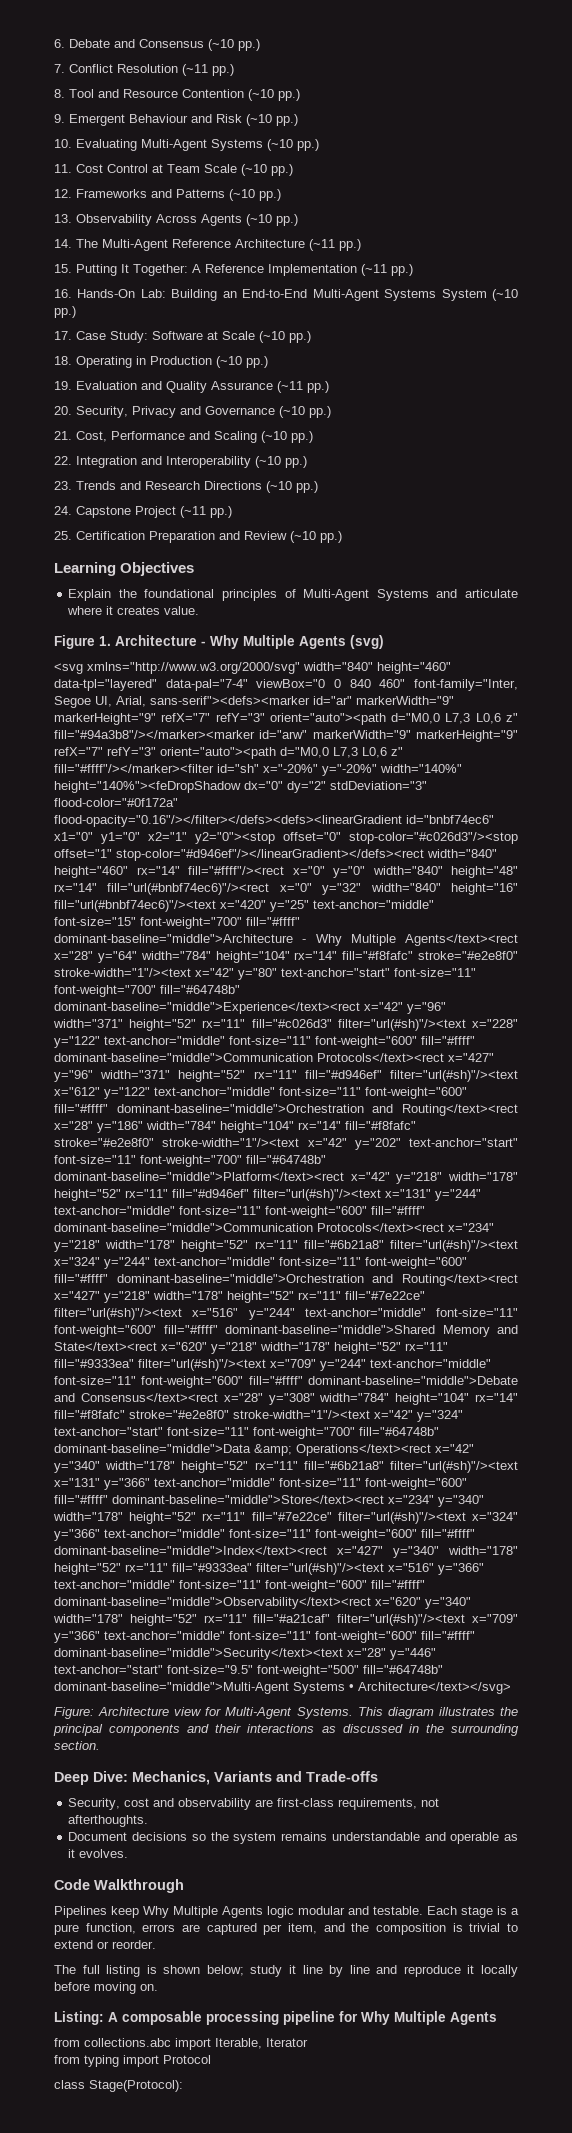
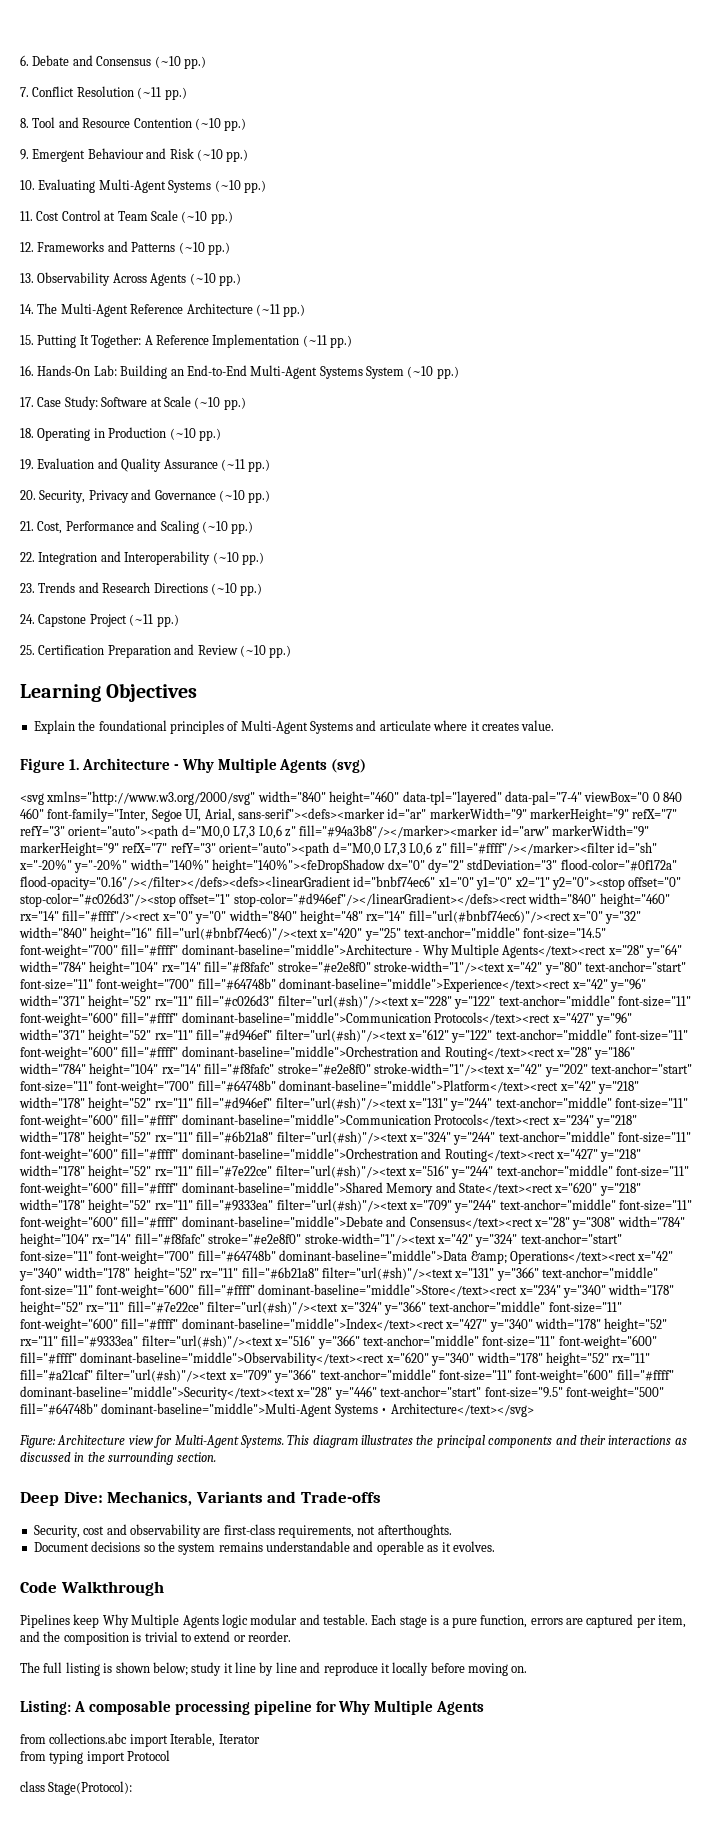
- <svg xmlns="http://www.w3.org/2000/svg" width="840" height="460" data-tpl="layered" data-pal="7-4" viewBox="0 0 840 460" font-family="Inter, Segoe UI, Arial, sans-serif"><defs><marker id="ar" markerWidth="9" markerHeight="9" refX="7" refY="3" orient="auto"><path d="M0,0 L7,3 L0,6 z" fill="#94a3b8"/></marker><marker id="arw" markerWidth="9" markerHeight="9" refX="7" refY="3" orient="auto"><path d="M0,0 L7,3 L0,6 z" fill="#ffff"/></marker><filter id="sh" x="-20%" y="-20%" width="140%" height="140%"><feDropShadow dx="0" dy="2" stdDeviation="3" flood-color="#0f172a" flood-opacity="0.16"/></filter></defs><defs><linearGradient id="bnbf74ec6" x1="0" y1="0" x2="1" y2="0"><stop offset="0" stop-color="#c026d3"/><stop offset="1" stop-color="#d946ef"/></linearGradient></defs><rect width="840" height="460" rx="14" fill="#ffff"/><rect x="0" y="0" width="840" height="48" rx="14" fill="url(#bnbf74ec6)"/><rect x="0" y="32" width="840" height="16" fill="url(#bnbf74ec6)"/><text x="420" y="25" text-anchor="middle" font-size="15" font-weight="700" fill="#ffff" dominant-baseline="middle">Architecture - Why Multiple Agents</text><rect x="28" y="64" width="784" height="104" rx="14" fill="#f8fafc" stroke="#e2e8f0" stroke-width="1"/><text x="42" y="80" text-anchor="start" font-size="11" font-weight="700" fill="#64748b" dominant-baseline="middle">Experience</text><rect x="42" y="96" width="371" height="52" rx="11" fill="#c026d3" filter="url(#sh)"/><text x="228" y="122" text-anchor="middle" font-size="11" font-weight="600" fill="#ffff" dominant-baseline="middle">Communication Protocols</text><rect x="427" y="96" width="371" height="52" rx="11" fill="#d946ef" filter="url(#sh)"/><text x="612" y="122" text-anchor="middle" font-size="11" font-weight="600" fill="#ffff" dominant-baseline="middle">Orchestration and Routing</text><rect x="28" y="186" width="784" height="104" rx="14" fill="#f8fafc" stroke="#e2e8f0" stroke-width="1"/><text x="42" y="202" text-anchor="start" font-size="11" font-weight="700" fill="#64748b" dominant-baseline="middle">Platform</text><rect x="42" y="218" width="178" height="52" rx="11" fill="#d946ef" filter="url(#sh)"/><text x="131" y="244" text-anchor="middle" font-size="11" font-weight="600" fill="#ffff" dominant-baseline="middle">Communication Protocols</text><rect x="234" y="218" width="178" height="52" rx="11" fill="#6b21a8" filter="url(#sh)"/><text x="324" y="244" text-anchor="middle" font-size="11" font-weight="600" fill="#ffff" dominant-baseline="middle">Orchestration and Routing</text><rect x="427" y="218" width="178" height="52" rx="11" fill="#7e22ce" filter="url(#sh)"/><text x="516" y="244" text-anchor="middle" font-size="11" font-weight="600" fill="#ffff" dominant-baseline="middle">Shared Memory and State</text><rect x="620" y="218" width="178" height="52" rx="11" fill="#9333ea" filter="url(#sh)"/><text x="709" y="244" text-anchor="middle" font-size="11" font-weight="600" fill="#ffff" dominant-baseline="middle">Debate and Consensus</text><rect x="28" y="308" width="784" height="104" rx="14" fill="#f8fafc" stroke="#e2e8f0" stroke-width="1"/><text x="42" y="324" text-anchor="start" font-size="11" font-weight="700" fill="#64748b" dominant-baseline="middle">Data &amp;
+ <svg xmlns="http://www.w3.org/2000/svg" width="840" height="460" data-tpl="layered" data-pal="7-4" viewBox="0 0 840 460" font-family="Inter, Segoe UI, Arial, sans-serif"><defs><marker id="ar" markerWidth="9" markerHeight="9" refX="7" refY="3" orient="auto"><path d="M0,0 L7,3 L0,6 z" fill="#94a3b8"/></marker><marker id="arw" markerWidth="9" markerHeight="9" refX="7" refY="3" orient="auto"><path d="M0,0 L7,3 L0,6 z" fill="#ffff"/></marker><filter id="sh" x="-20%" y="-20%" width="140%" height="140%"><feDropShadow dx="0" dy="2" stdDeviation="3" flood-color="#0f172a" flood-opacity="0.16"/></filter></defs><defs><linearGradient id="bnbf74ec6" x1="0" y1="0" x2="1" y2="0"><stop offset="0" stop-color="#c026d3"/><stop offset="1" stop-color="#d946ef"/></linearGradient></defs><rect width="840" height="460" rx="14" fill="#ffff"/><rect x="0" y="0" width="840" height="48" rx="14" fill="url(#bnbf74ec6)"/><rect x="0" y="32" width="840" height="16" fill="url(#bnbf74ec6)"/><text x="420" y="25" text-anchor="middle" font-size="14.5" font-weight="700" fill="#ffff" dominant-baseline="middle">Architecture - Why Multiple Agents</text><rect x="28" y="64" width="784" height="104" rx="14" fill="#f8fafc" stroke="#e2e8f0" stroke-width="1"/><text x="42" y="80" text-anchor="start" font-size="11" font-weight="700" fill="#64748b" dominant-baseline="middle">Experience</text><rect x="42" y="96" width="371" height="52" rx="11" fill="#c026d3" filter="url(#sh)"/><text x="228" y="122" text-anchor="middle" font-size="11" font-weight="600" fill="#ffff" dominant-baseline="middle">Communication Protocols</text><rect x="427" y="96" width="371" height="52" rx="11" fill="#d946ef" filter="url(#sh)"/><text x="612" y="122" text-anchor="middle" font-size="11" font-weight="600" fill="#ffff" dominant-baseline="middle">Orchestration and Routing</text><rect x="28" y="186" width="784" height="104" rx="14" fill="#f8fafc" stroke="#e2e8f0" stroke-width="1"/><text x="42" y="202" text-anchor="start" font-size="11" font-weight="700" fill="#64748b" dominant-baseline="middle">Platform</text><rect x="42" y="218" width="178" height="52" rx="11" fill="#d946ef" filter="url(#sh)"/><text x="131" y="244" text-anchor="middle" font-size="11" font-weight="600" fill="#ffff" dominant-baseline="middle">Communication Protocols</text><rect x="234" y="218" width="178" height="52" rx="11" fill="#6b21a8" filter="url(#sh)"/><text x="324" y="244" text-anchor="middle" font-size="11" font-weight="600" fill="#ffff" dominant-baseline="middle">Orchestration and Routing</text><rect x="427" y="218" width="178" height="52" rx="11" fill="#7e22ce" filter="url(#sh)"/><text x="516" y="244" text-anchor="middle" font-size="11" font-weight="600" fill="#ffff" dominant-baseline="middle">Shared Memory and State</text><rect x="620" y="218" width="178" height="52" rx="11" fill="#9333ea" filter="url(#sh)"/><text x="709" y="244" text-anchor="middle" font-size="11" font-weight="600" fill="#ffff" dominant-baseline="middle">Debate and Consensus</text><rect x="28" y="308" width="784" height="104" rx="14" fill="#f8fafc" stroke="#e2e8f0" stroke-width="1"/><text x="42" y="324" text-anchor="start" font-size="11" font-weight="700" fill="#64748b" dominant-baseline="middle">Data &amp;

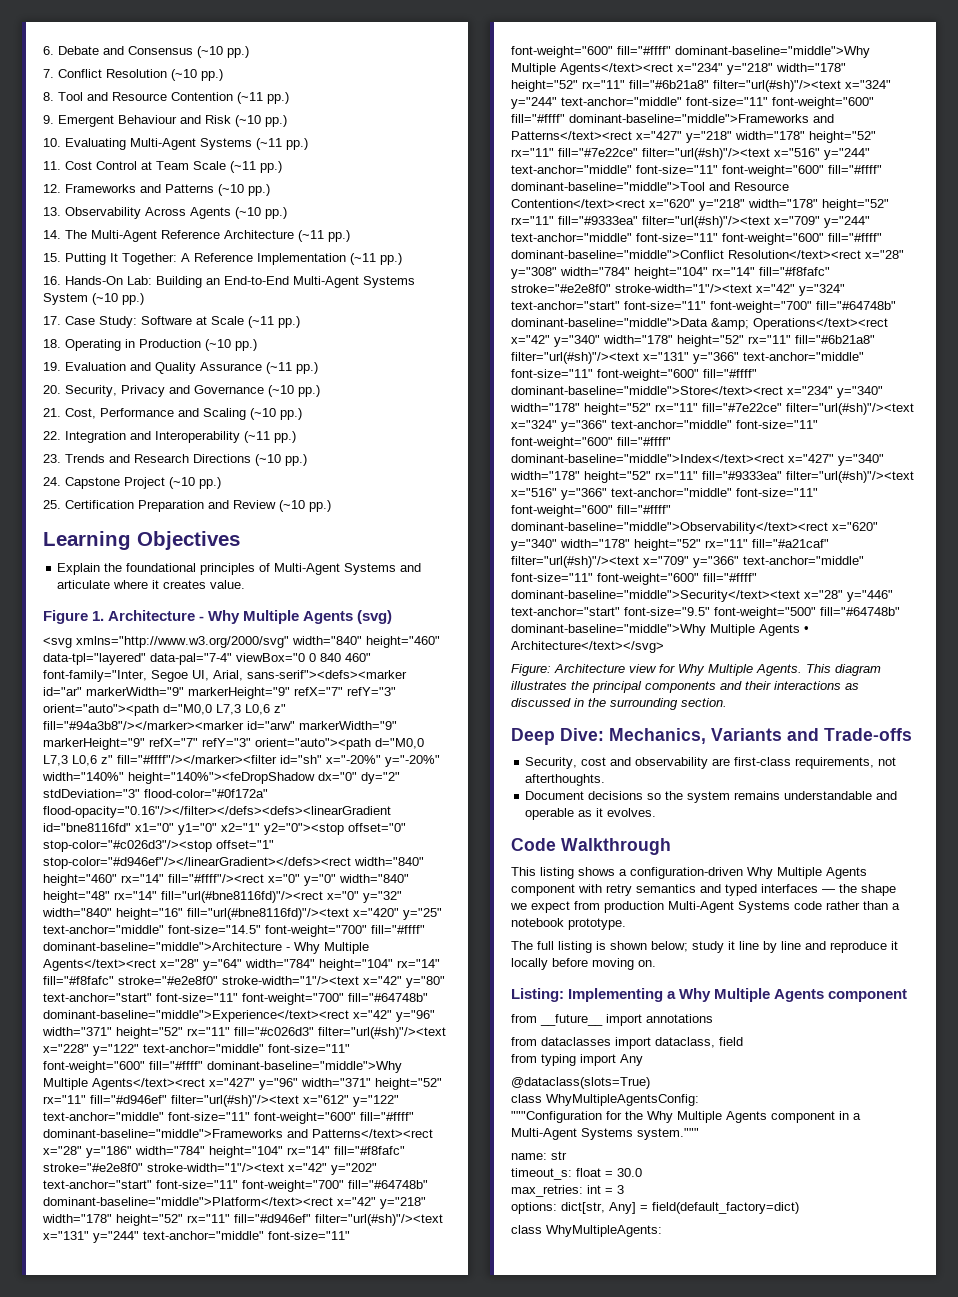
- 7. Conflict Resolution (~11 pp.)
+ 7. Conflict Resolution (~10 pp.)
- 8. Tool and Resource Contention (~10 pp.)
+ 8. Tool and Resource Contention (~11 pp.)
- 10. Evaluating Multi-Agent Systems (~10 pp.)
+ 10. Evaluating Multi-Agent Systems (~11 pp.)
- 11. Cost Control at Team Scale (~10 pp.)
+ 11. Cost Control at Team Scale (~11 pp.)
- 17. Case Study: Software at Scale (~10 pp.)
+ 17. Case Study: Software at Scale (~11 pp.)
- 22. Integration and Interoperability (~10 pp.)
+ 22. Integration and Interoperability (~11 pp.)
- 24. Capstone Project (~11 pp.)
+ 24. Capstone Project (~10 pp.)
- <svg xmlns="http://www.w3.org/2000/svg" width="840" height="460" data-tpl="layered" data-pal="7-4" viewBox="0 0 840 460" font-family="Inter, Segoe UI, Arial, sans-serif"><defs><marker id="ar" markerWidth="9" markerHeight="9" refX="7" refY="3" orient="auto"><path d="M0,0 L7,3 L0,6 z" fill="#94a3b8"/></marker><marker id="arw" markerWidth="9" markerHeight="9" refX="7" refY="3" orient="auto"><path d="M0,0 L7,3 L0,6 z" fill="#ffff"/></marker><filter id="sh" x="-20%" y="-20%" width="140%" height="140%"><feDropShadow dx="0" dy="2" stdDeviation="3" flood-color="#0f172a" flood-opacity="0.16"/></filter></defs><defs><linearGradient id="bnbf74ec6" x1="0" y1="0" x2="1" y2="0"><stop offset="0" stop-color="#c026d3"/><stop offset="1" stop-color="#d946ef"/></linearGradient></defs><rect width="840" height="460" rx="14" fill="#ffff"/><rect x="0" y="0" width="840" height="48" rx="14" fill="url(#bnbf74ec6)"/><rect x="0" y="32" width="840" height="16" fill="url(#bnbf74ec6)"/><text x="420" y="25" text-anchor="middle" font-size="14.5" font-weight="700" fill="#ffff" dominant-baseline="middle">Architecture - Why Multiple Agents</text><rect x="28" y="64" width="784" height="104" rx="14" fill="#f8fafc" stroke="#e2e8f0" stroke-width="1"/><text x="42" y="80" text-anchor="start" font-size="11" font-weight="700" fill="#64748b" dominant-baseline="middle">Experience</text><rect x="42" y="96" width="371" height="52" rx="11" fill="#c026d3" filter="url(#sh)"/><text x="228" y="122" text-anchor="middle" font-size="11" font-weight="600" fill="#ffff" dominant-baseline="middle">Communication Protocols</text><rect x="427" y="96" width="371" height="52" rx="11" fill="#d946ef" filter="url(#sh)"/><text x="612" y="122" text-anchor="middle" font-size="11" font-weight="600" fill="#ffff" dominant-baseline="middle">Orchestration and Routing</text><rect x="28" y="186" width="784" height="104" rx="14" fill="#f8fafc" stroke="#e2e8f0" stroke-width="1"/><text x="42" y="202" text-anchor="start" font-size="11" font-weight="700" fill="#64748b" dominant-baseline="middle">Platform</text><rect x="42" y="218" width="178" height="52" rx="11" fill="#d946ef" filter="url(#sh)"/><text x="131" y="244" text-anchor="middle" font-size="11" font-weight="600" fill="#ffff" dominant-baseline="middle">Communication Protocols</text><rect x="234" y="218" width="178" height="52" rx="11" fill="#6b21a8" filter="url(#sh)"/><text x="324" y="244" text-anchor="middle" font-size="11" font-weight="600" fill="#ffff" dominant-baseline="middle">Orchestration and Routing</text><rect x="427" y="218" width="178" height="52" rx="11" fill="#7e22ce" filter="url(#sh)"/><text x="516" y="244" text-anchor="middle" font-size="11" font-weight="600" fill="#ffff" dominant-baseline="middle">Shared Memory and State</text><rect x="620" y="218" width="178" height="52" rx="11" fill="#9333ea" filter="url(#sh)"/><text x="709" y="244" text-anchor="middle" font-size="11" font-weight="600" fill="#ffff" dominant-baseline="middle">Debate and Consensus</text><rect x="28" y="308" width="784" height="104" rx="14" fill="#f8fafc" stroke="#e2e8f0" stroke-width="1"/><text x="42" y="324" text-anchor="start" font-size="11" font-weight="700" fill="#64748b" dominant-baseline="middle">Data &amp;
+ <svg xmlns="http://www.w3.org/2000/svg" width="840" height="460" data-tpl="layered" data-pal="7-4" viewBox="0 0 840 460" font-family="Inter, Segoe UI, Arial, sans-serif"><defs><marker id="ar" markerWidth="9" markerHeight="9" refX="7" refY="3" orient="auto"><path d="M0,0 L7,3 L0,6 z" fill="#94a3b8"/></marker><marker id="arw" markerWidth="9" markerHeight="9" refX="7" refY="3" orient="auto"><path d="M0,0 L7,3 L0,6 z" fill="#ffff"/></marker><filter id="sh" x="-20%" y="-20%" width="140%" height="140%"><feDropShadow dx="0" dy="2" stdDeviation="3" flood-color="#0f172a" flood-opacity="0.16"/></filter></defs><defs><linearGradient id="bne8116fd" x1="0" y1="0" x2="1" y2="0"><stop offset="0" stop-color="#c026d3"/><stop offset="1" stop-color="#d946ef"/></linearGradient></defs><rect width="840" height="460" rx="14" fill="#ffff"/><rect x="0" y="0" width="840" height="48" rx="14" fill="url(#bne8116fd)"/><rect x="0" y="32" width="840" height="16" fill="url(#bne8116fd)"/><text x="420" y="25" text-anchor="middle" font-size="14.5" font-weight="700" fill="#ffff" dominant-baseline="middle">Architecture - Why Multiple Agents</text><rect x="28" y="64" width="784" height="104" rx="14" fill="#f8fafc" stroke="#e2e8f0" stroke-width="1"/><text x="42" y="80" text-anchor="start" font-size="11" font-weight="700" fill="#64748b" dominant-baseline="middle">Experience</text><rect x="42" y="96" width="371" height="52" rx="11" fill="#c026d3" filter="url(#sh)"/><text x="228" y="122" text-anchor="middle" font-size="11" font-weight="600" fill="#ffff" dominant-baseline="middle">Why Multiple Agents</text><rect x="427" y="96" width="371" height="52" rx="11" fill="#d946ef" filter="url(#sh)"/><text x="612" y="122" text-anchor="middle" font-size="11" font-weight="600" fill="#ffff" dominant-baseline="middle">Frameworks and Patterns</text><rect x="28" y="186" width="784" height="104" rx="14" fill="#f8fafc" stroke="#e2e8f0" stroke-width="1"/><text x="42" y="202" text-anchor="start" font-size="11" font-weight="700" fill="#64748b" dominant-baseline="middle">Platform</text><rect x="42" y="218" width="178" height="52" rx="11" fill="#d946ef" filter="url(#sh)"/><text x="131" y="244" text-anchor="middle" font-size="11" font-weight="600" fill="#ffff" dominant-baseline="middle">Why Multiple Agents</text><rect x="234" y="218" width="178" height="52" rx="11" fill="#6b21a8" filter="url(#sh)"/><text x="324" y="244" text-anchor="middle" font-size="11" font-weight="600" fill="#ffff" dominant-baseline="middle">Frameworks and Patterns</text><rect x="427" y="218" width="178" height="52" rx="11" fill="#7e22ce" filter="url(#sh)"/><text x="516" y="244" text-anchor="middle" font-size="11" font-weight="600" fill="#ffff" dominant-baseline="middle">Tool and Resource Contention</text><rect x="620" y="218" width="178" height="52" rx="11" fill="#9333ea" filter="url(#sh)"/><text x="709" y="244" text-anchor="middle" font-size="11" font-weight="600" fill="#ffff" dominant-baseline="middle">Conflict Resolution</text><rect x="28" y="308" width="784" height="104" rx="14" fill="#f8fafc" stroke="#e2e8f0" stroke-width="1"/><text x="42" y="324" text-anchor="start" font-size="11" font-weight="700" fill="#64748b" dominant-baseline="middle">Data &amp;
- Operations</text><rect x="42" y="340" width="178" height="52" rx="11" fill="#6b21a8" filter="url(#sh)"/><text x="131" y="366" text-anchor="middle" font-size="11" font-weight="600" fill="#ffff" dominant-baseline="middle">Store</text><rect x="234" y="340" width="178" height="52" rx="11" fill="#7e22ce" filter="url(#sh)"/><text x="324" y="366" text-anchor="middle" font-size="11" font-weight="600" fill="#ffff" dominant-baseline="middle">Index</text><rect x="427" y="340" width="178" height="52" rx="11" fill="#9333ea" filter="url(#sh)"/><text x="516" y="366" text-anchor="middle" font-size="11" font-weight="600" fill="#ffff" dominant-baseline="middle">Observability</text><rect x="620" y="340" width="178" height="52" rx="11" fill="#a21caf" filter="url(#sh)"/><text x="709" y="366" text-anchor="middle" font-size="11" font-weight="600" fill="#ffff" dominant-baseline="middle">Security</text><text x="28" y="446" text-anchor="start" font-size="9.5" font-weight="500" fill="#64748b" dominant-baseline="middle">Multi-Agent Systems • Architecture</text></svg>
+ Operations</text><rect x="42" y="340" width="178" height="52" rx="11" fill="#6b21a8" filter="url(#sh)"/><text x="131" y="366" text-anchor="middle" font-size="11" font-weight="600" fill="#ffff" dominant-baseline="middle">Store</text><rect x="234" y="340" width="178" height="52" rx="11" fill="#7e22ce" filter="url(#sh)"/><text x="324" y="366" text-anchor="middle" font-size="11" font-weight="600" fill="#ffff" dominant-baseline="middle">Index</text><rect x="427" y="340" width="178" height="52" rx="11" fill="#9333ea" filter="url(#sh)"/><text x="516" y="366" text-anchor="middle" font-size="11" font-weight="600" fill="#ffff" dominant-baseline="middle">Observability</text><rect x="620" y="340" width="178" height="52" rx="11" fill="#a21caf" filter="url(#sh)"/><text x="709" y="366" text-anchor="middle" font-size="11" font-weight="600" fill="#ffff" dominant-baseline="middle">Security</text><text x="28" y="446" text-anchor="start" font-size="9.5" font-weight="500" fill="#64748b" dominant-baseline="middle">Why Multiple Agents • Architecture</text></svg>
- Figure: Architecture view for Multi-Agent Systems.
+ Figure: Architecture view for Why Multiple Agents.
- Pipelines keep Why Multiple Agents logic modular and testable. Each stage is a pure function, errors are captured per item, and the composition is trivial to extend or reorder.
+ This listing shows a configuration-driven Why Multiple Agents component with retry semantics and typed interfaces — the shape we expect from production Multi-Agent Systems code rather than a notebook prototype.
- Listing: A composable processing pipeline for Why Multiple Agents
- from collections.abc import Iterable, Iterator
+ Listing: Implementing a Why Multiple Agents component
+ from __future__ import annotations
+ from dataclasses import dataclass, field
- from typing import Protocol
- class Stage(Protocol):
+ from typing import Any
+ @dataclass(slots=True)
+ class WhyMultipleAgentsConfig:
+ """Configuration for the Why Multiple Agents component in a Multi-Agent Systems system."""
+ name: str
+ timeout_s: float = 30.0
+ max_retries: int = 3
+ options: dict[str, Any] = field(default_factory=dict)
+ class WhyMultipleAgents:

